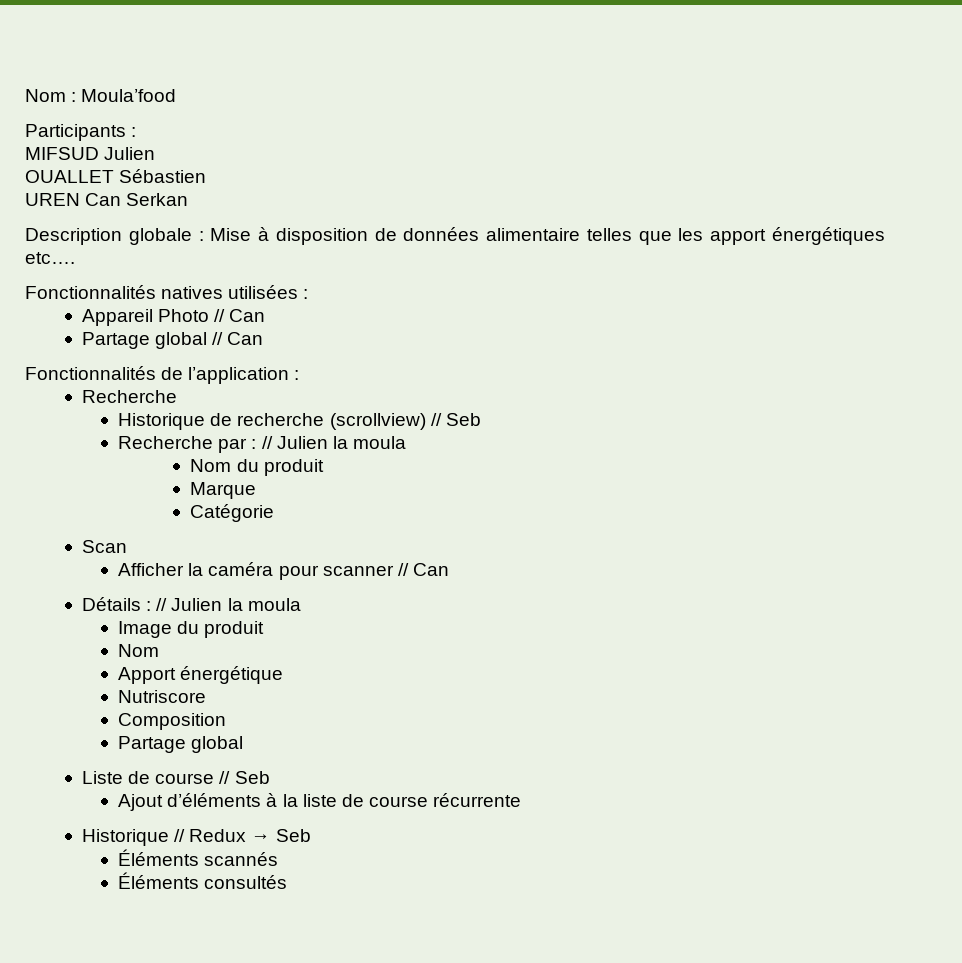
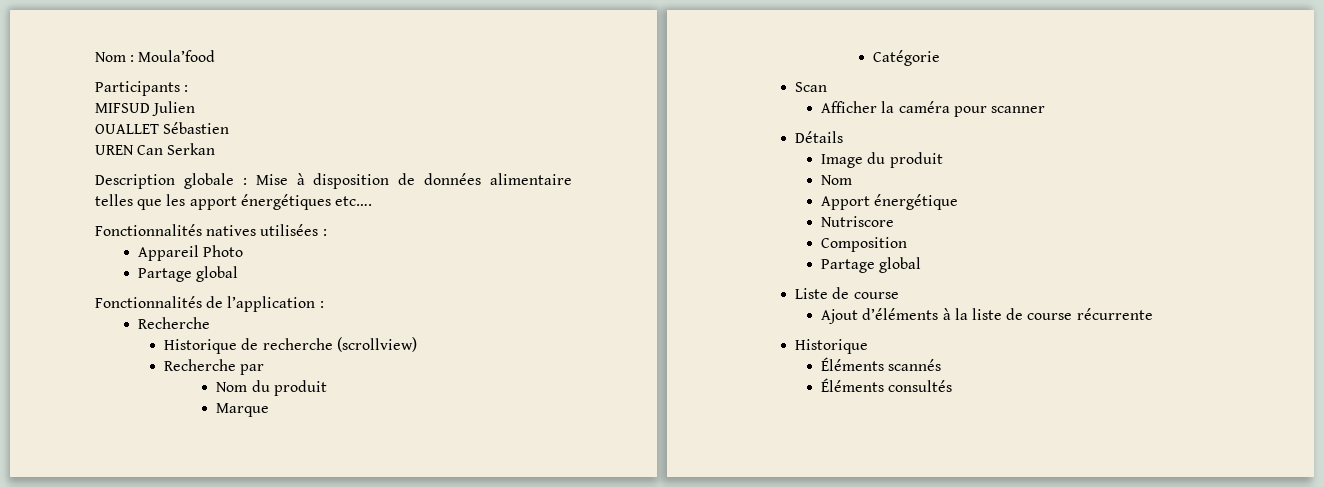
- Appareil Photo // Can
- Partage global // Can
+ Appareil Photo
+ Partage global
- Historique de recherche (scrollview) // Seb
+ Historique de recherche (scrollview)
- Recherche par : // Julien la moula
+ Recherche par
- Afficher la caméra pour scanner // Can
+ Afficher la caméra pour scanner
- Détails : // Julien la moula
+ Détails
- Liste de course // Seb
+ Liste de course
  Ajout d’éléments à la liste de course récurrente
- Historique // Redux → Seb
+ Historique

